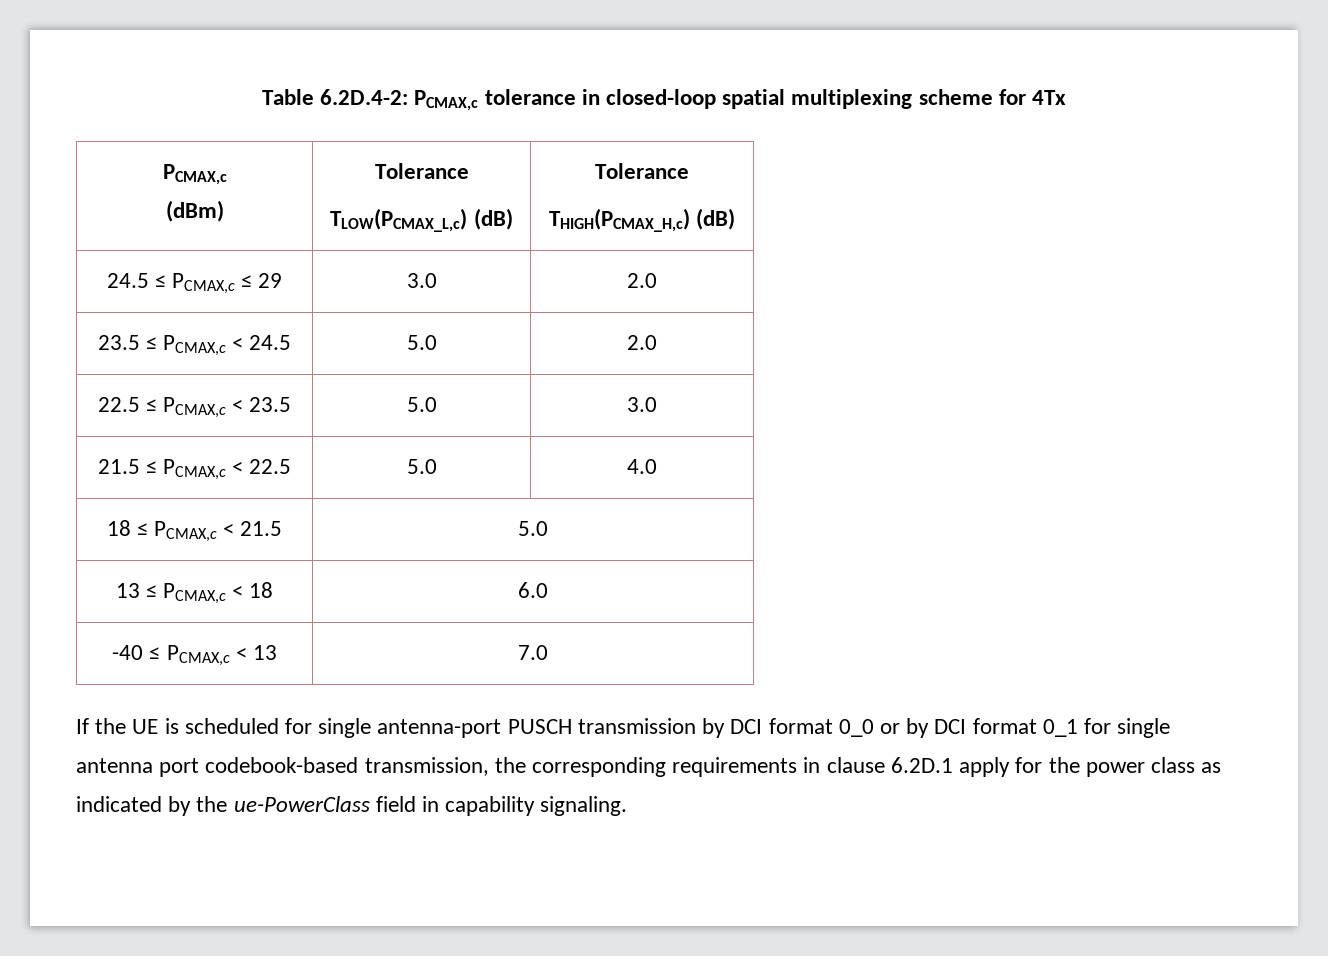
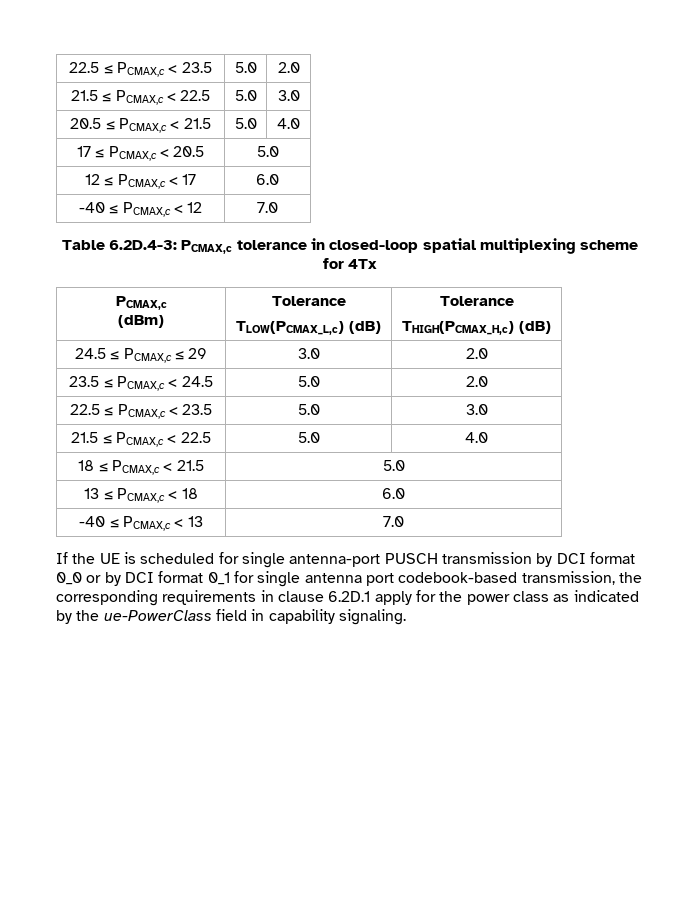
- Table 6.2D.4-2: PCMAX,c tolerance in closed-loop spatial multiplexing scheme for 4Tx
+ 22.5 ≤ PCMAX,c < 23.5 | 5.0 | 2.0
+ 21.5 ≤ PCMAX,c < 22.5 | 5.0 | 3.0
+ 20.5 ≤ PCMAX,c < 21.5 | 5.0 | 4.0
+ 17 ≤ PCMAX,c < 20.5 | 5.0
+ 12 ≤ PCMAX,c < 17 | 6.0
+ -40 ≤ PCMAX,c < 12 | 7.0
+ Table 6.2D.4-3: PCMAX,c tolerance in closed-loop spatial multiplexing scheme for 4Tx

